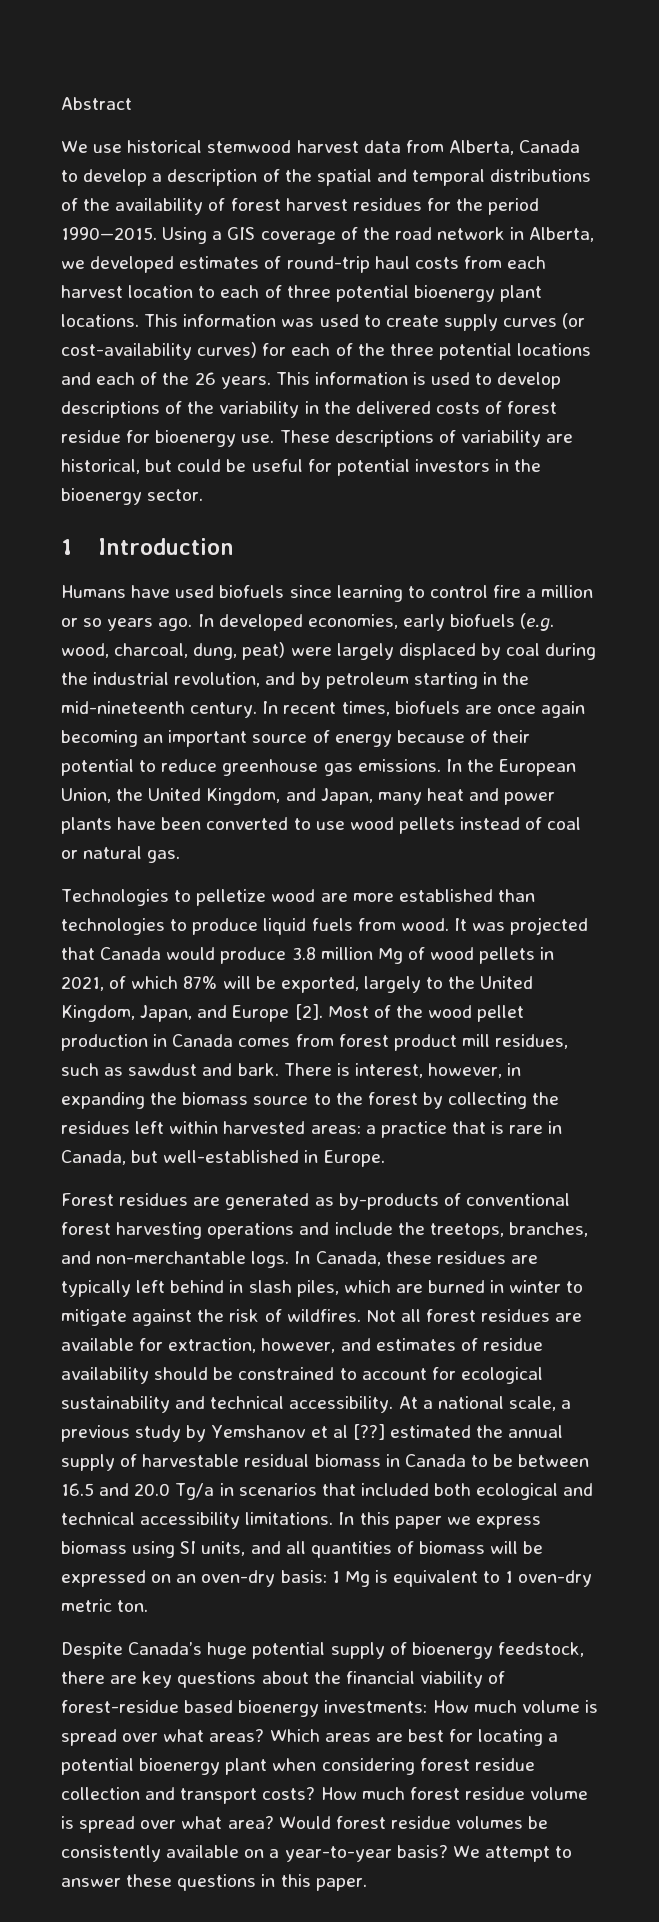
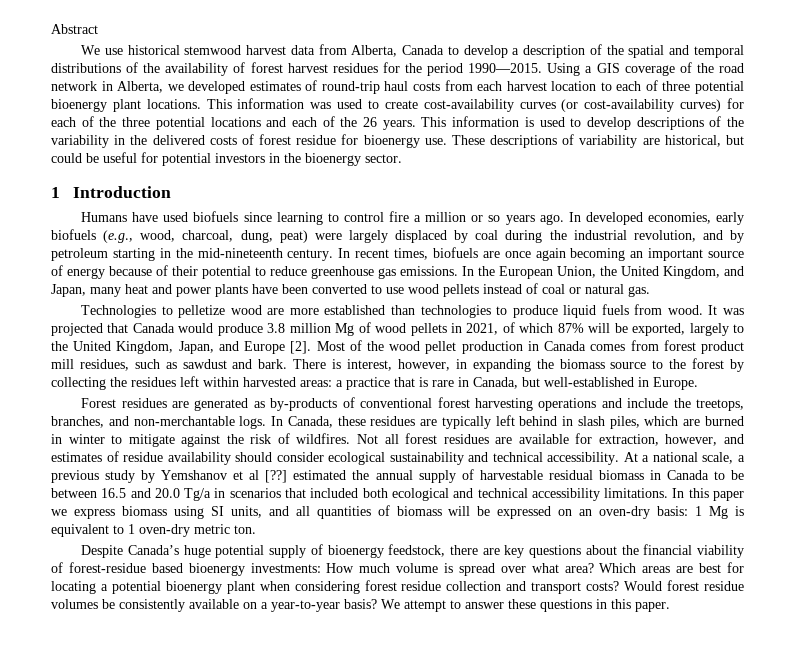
- This information was used to create supply curves (or cost-availability curves) for each of the three potential locations and each of the 26 years.
+ This information was used to create cost-availability curves (or cost-availability curves) for each of the three potential locations and each of the 26 years.
- In developed economies, early biofuels (e.g. wood, charcoal, dung, peat) were largely displaced by coal during the industrial revolution, and by petroleum starting in the mid-nineteenth century.
+ In developed economies, early biofuels (e.g., wood, charcoal, dung, peat) were largely displaced by coal during the industrial revolution, and by petroleum starting in the mid-nineteenth century.
- Not all forest residues are available for extraction, however, and estimates of residue availability should be constrained to account for ecological sustainability and technical accessibility.
+ Not all forest residues are available for extraction, however, and estimates of residue availability should consider ecological sustainability and technical accessibility.
- Despite Canada’s huge potential supply of bioenergy feedstock, there are key questions about the financial viability of forest-residue based bioenergy investments: How much volume is spread over what areas?
+ Despite Canada’s huge potential supply of bioenergy feedstock, there are key questions about the financial viability of forest-residue based bioenergy investments: How much volume is spread over what area?
- How much forest residue volume is spread over what area?

